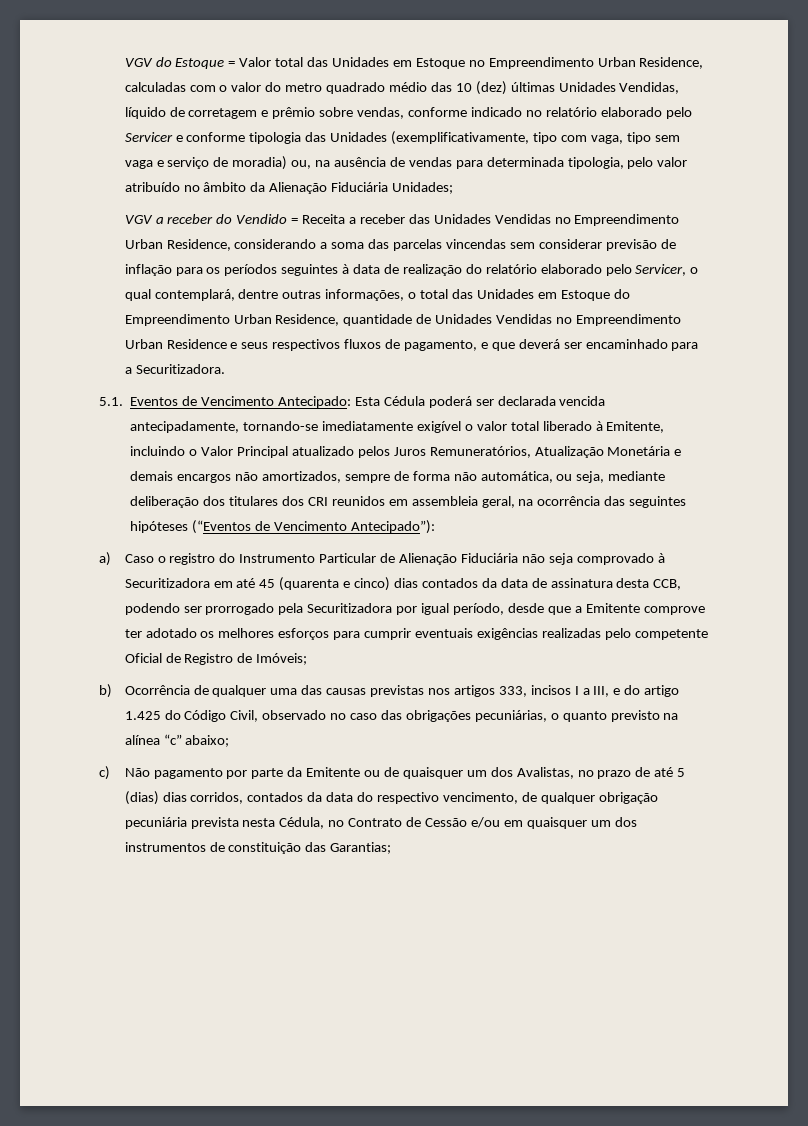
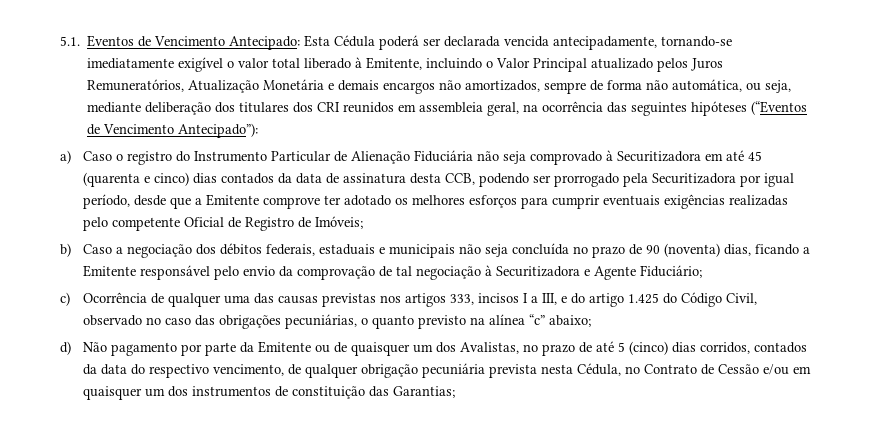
- VGV do Estoque = Valor total das Unidades em Estoque no Empreendimento Urban Residence, calculadas com o valor do metro quadrado médio das 10 (dez) últimas Unidades Vendidas, líquido de corretagem e prêmio sobre vendas, conforme indicado no relatório elaborado pelo Servicer e conforme tipologia das Unidades (exemplificativamente, tipo com vaga, tipo sem vaga e serviço de moradia) ou, na ausência de vendas para determinada tipologia, pelo valor atribuído no âmbito da Alienação Fiduciária Unidades;
- VGV a receber do Vendido = Receita a receber das Unidades Vendidas no Empreendimento Urban Residence, considerando a soma das parcelas vincendas sem considerar previsão de inflação para os períodos seguintes à data de realização do relatório elaborado pelo Servicer, o qual contemplará, dentre outras informações, o total das Unidades em Estoque do Empreendimento Urban Residence, quantidade de Unidades Vendidas no Empreendimento Urban Residence e seus respectivos fluxos de pagamento, e que deverá ser encaminhado para a Securitizadora.
- b) Ocorrência de qualquer uma das causas previstas nos artigos 333, incisos I a III, e do artigo 1.425 do Código Civil, observado no caso das obrigações pecuniárias, o quanto previsto na alínea “c” abaixo;
+ b) Caso a negociação dos débitos federais, estaduais e municipais não seja concluída no prazo de 90 (noventa) dias, ficando a Emitente responsável pelo envio da comprovação de tal negociação à Securitizadora e Agente Fiduciário;
+ c) Ocorrência de qualquer uma das causas previstas nos artigos 333, incisos I a III, e do artigo 1.425 do Código Civil, observado no caso das obrigações pecuniárias, o quanto previsto na alínea “c” abaixo;
- c) Não pagamento por parte da Emitente ou de quaisquer um dos Avalistas, no prazo de até 5 (dias) dias corridos, contados da data do respectivo vencimento, de qualquer obrigação pecuniária prevista nesta Cédula, no Contrato de Cessão e/ou em quaisquer um dos instrumentos de constituição das Garantias;
+ d) Não pagamento por parte da Emitente ou de quaisquer um dos Avalistas, no prazo de até 5 (cinco) dias corridos, contados da data do respectivo vencimento, de qualquer obrigação pecuniária prevista nesta Cédula, no Contrato de Cessão e/ou em quaisquer um dos instrumentos de constituição das Garantias;

